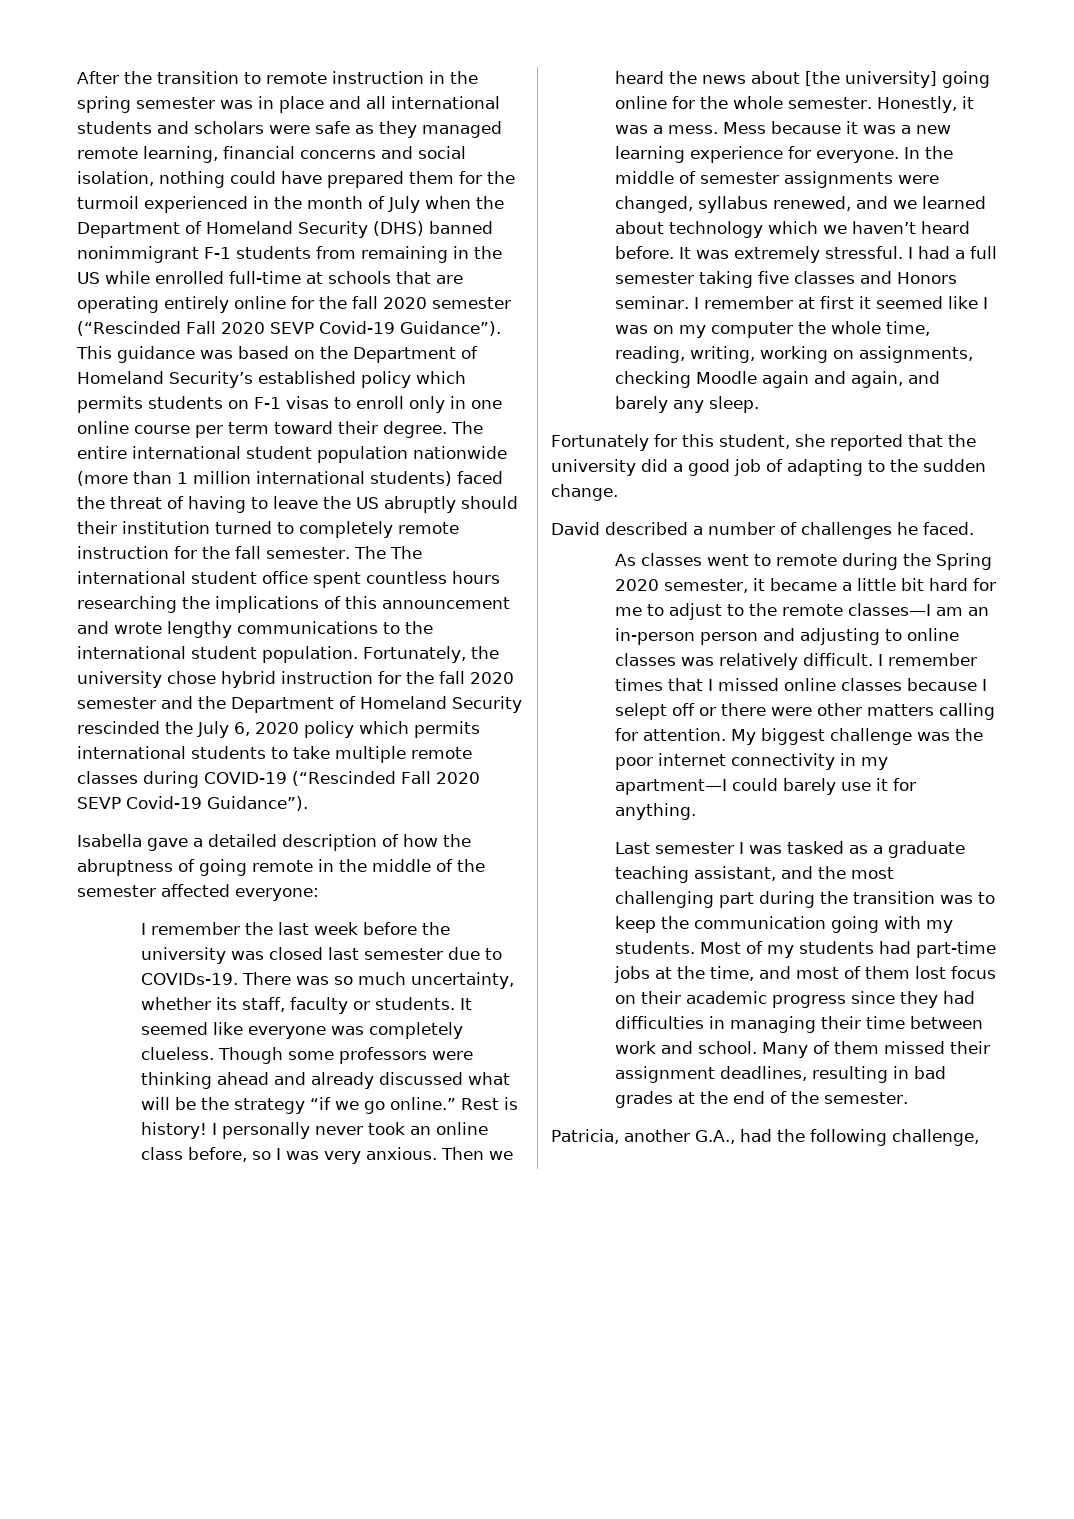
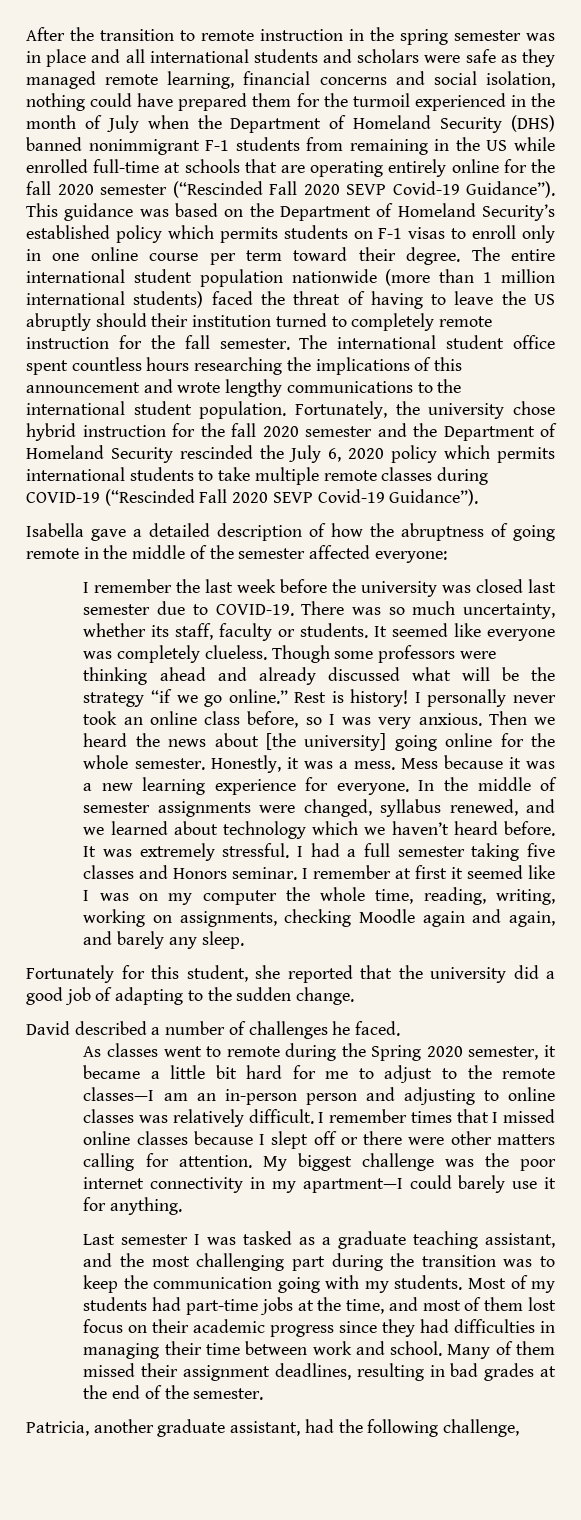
- The The international student office spent countless hours researching the implications of this announcement and wrote lengthy communications to the international student population.
+ The international student office spent countless hours researching the implications of this announcement and wrote lengthy communications to the international student population.
- I remember the last week before the university was closed last semester due to COVIDs-19.
+ I remember the last week before the university was closed last semester due to COVID-19.
- I remember times that I missed online classes because I selept off or there were other matters calling for attention.
+ I remember times that I missed online classes because I slept off or there were other matters calling for attention.
- Patricia, another G.A., had the following challenge,
+ Patricia, another graduate assistant, had the following challenge,

